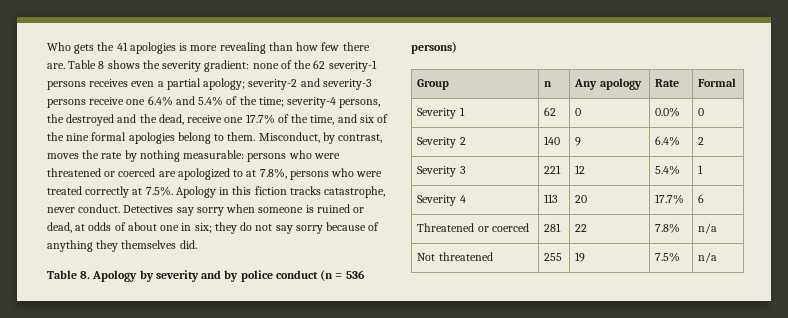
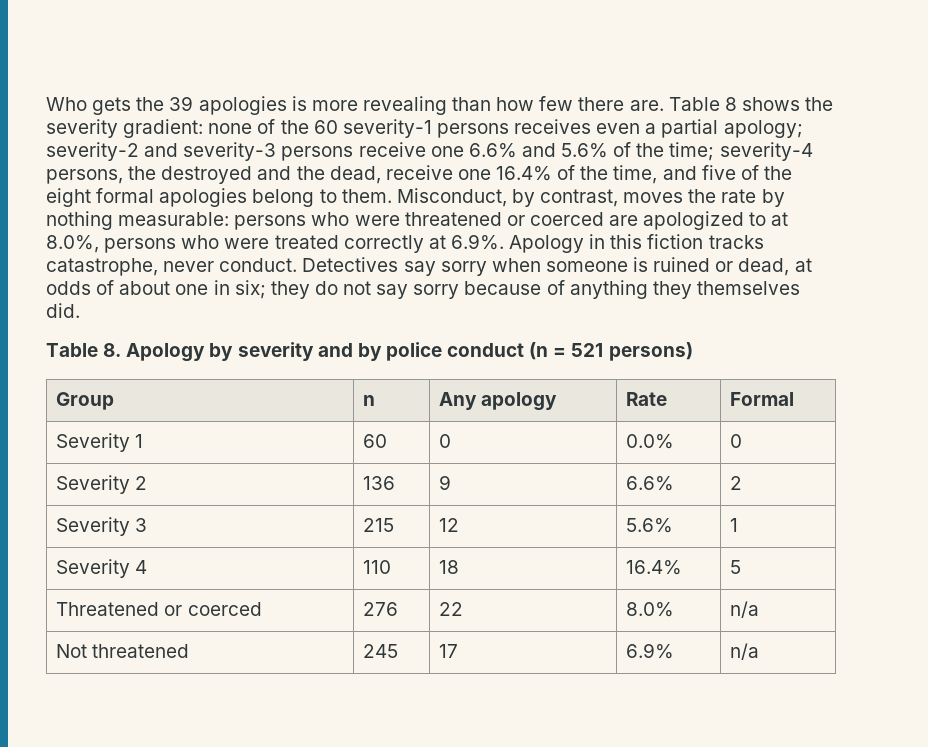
- Who gets the 41 apologies is more revealing than how few there are.
+ Who gets the 39 apologies is more revealing than how few there are.
- Table 8 shows the severity gradient: none of the 62 severity-1 persons receives even a partial apology; severity-2 and severity-3 persons receive one 6.4% and 5.4% of the time; severity-4 persons, the destroyed and the dead, receive one 17.7% of the time, and six of the nine formal apologies belong to them.
+ Table 8 shows the severity gradient: none of the 60 severity-1 persons receives even a partial apology; severity-2 and severity-3 persons receive one 6.6% and 5.6% of the time; severity-4 persons, the destroyed and the dead, receive one 16.4% of the time, and five of the eight formal apologies belong to them.
- Misconduct, by contrast, moves the rate by nothing measurable: persons who were threatened or coerced are apologized to at 7.8%, persons who were treated correctly at 7.5%. Apology in this fiction tracks catastrophe, never conduct.
+ Misconduct, by contrast, moves the rate by nothing measurable: persons who were threatened or coerced are apologized to at 8.0%, persons who were treated correctly at 6.9%. Apology in this fiction tracks catastrophe, never conduct.
- Table 8. Apology by severity and by police conduct (n = 536 persons)
+ Table 8. Apology by severity and by police conduct (n = 521 persons)
- Severity 1 | 62 | 0 | 0.0% | 0
+ Severity 1 | 60 | 0 | 0.0% | 0
- Severity 2 | 140 | 9 | 6.4% | 2
+ Severity 2 | 136 | 9 | 6.6% | 2
- Severity 3 | 221 | 12 | 5.4% | 1
+ Severity 3 | 215 | 12 | 5.6% | 1
- Severity 4 | 113 | 20 | 17.7% | 6
+ Severity 4 | 110 | 18 | 16.4% | 5
- Threatened or coerced | 281 | 22 | 7.8% | n/a
+ Threatened or coerced | 276 | 22 | 8.0% | n/a
- Not threatened | 255 | 19 | 7.5% | n/a
+ Not threatened | 245 | 17 | 6.9% | n/a

